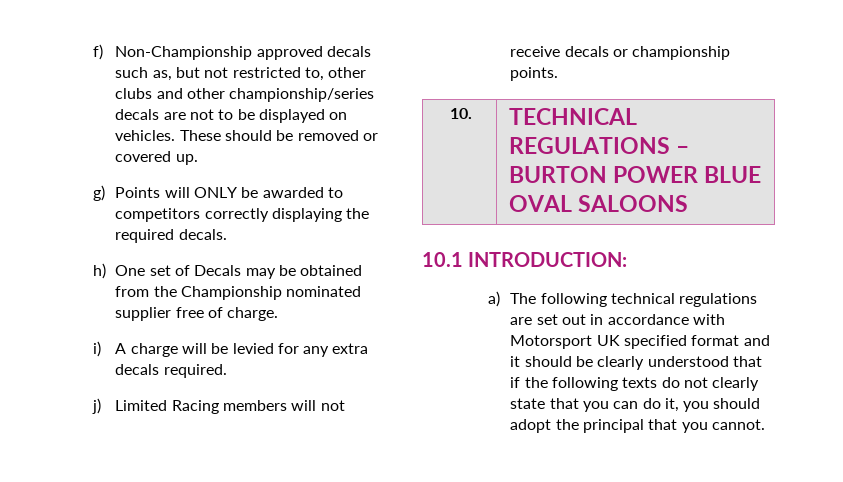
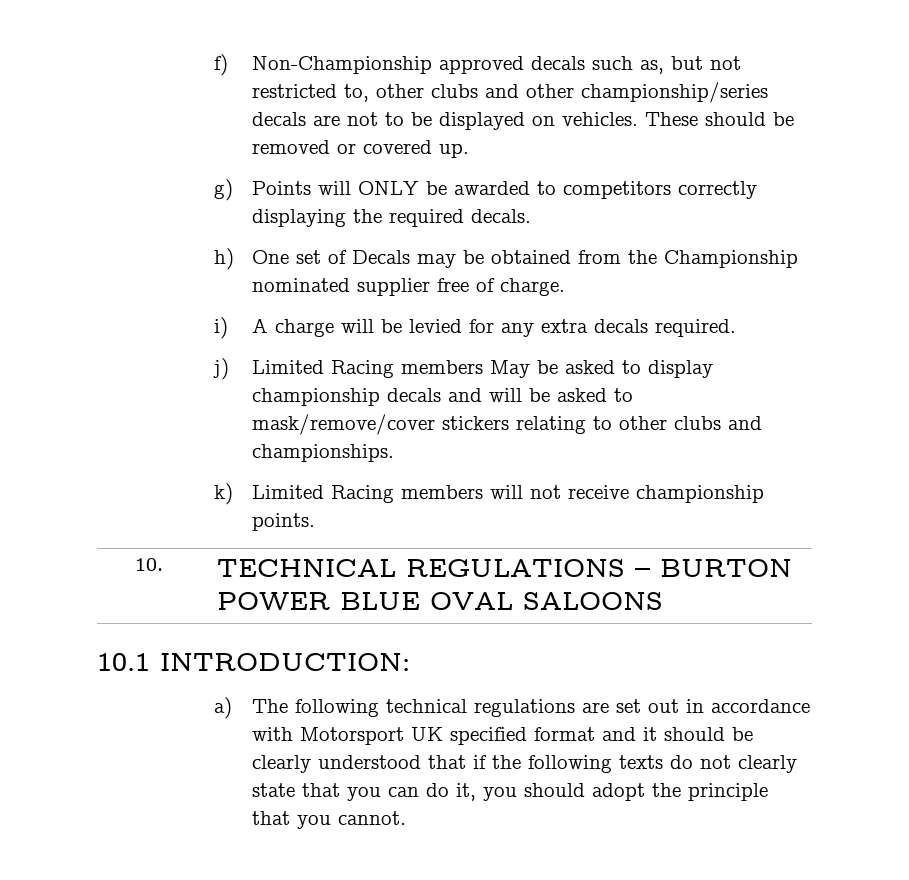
- j) Limited Racing members will not receive decals or championship points.
+ j) Limited Racing members May be asked to display championship decals and will be asked to mask/remove/cover stickers relating to other clubs and championships.
+ k) Limited Racing members will not receive championship points.
- a) The following technical regulations are set out in accordance with Motorsport UK specified format and it should be clearly understood that if the following texts do not clearly state that you can do it, you should adopt the principal that you cannot.
+ a) The following technical regulations are set out in accordance with Motorsport UK specified format and it should be clearly understood that if the following texts do not clearly state that you can do it, you should adopt the principle that you cannot.

